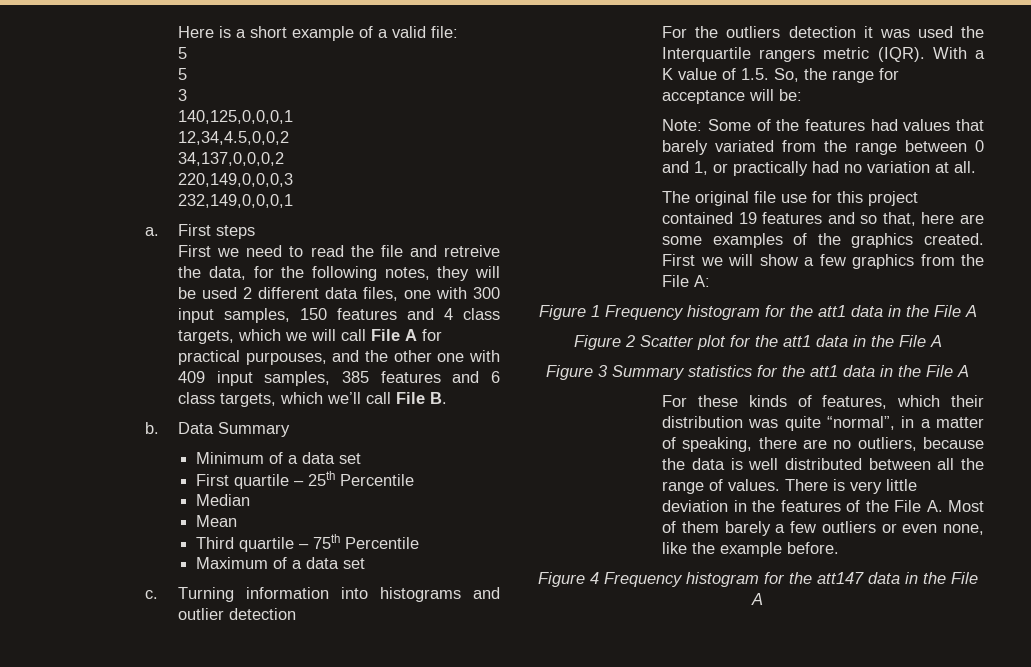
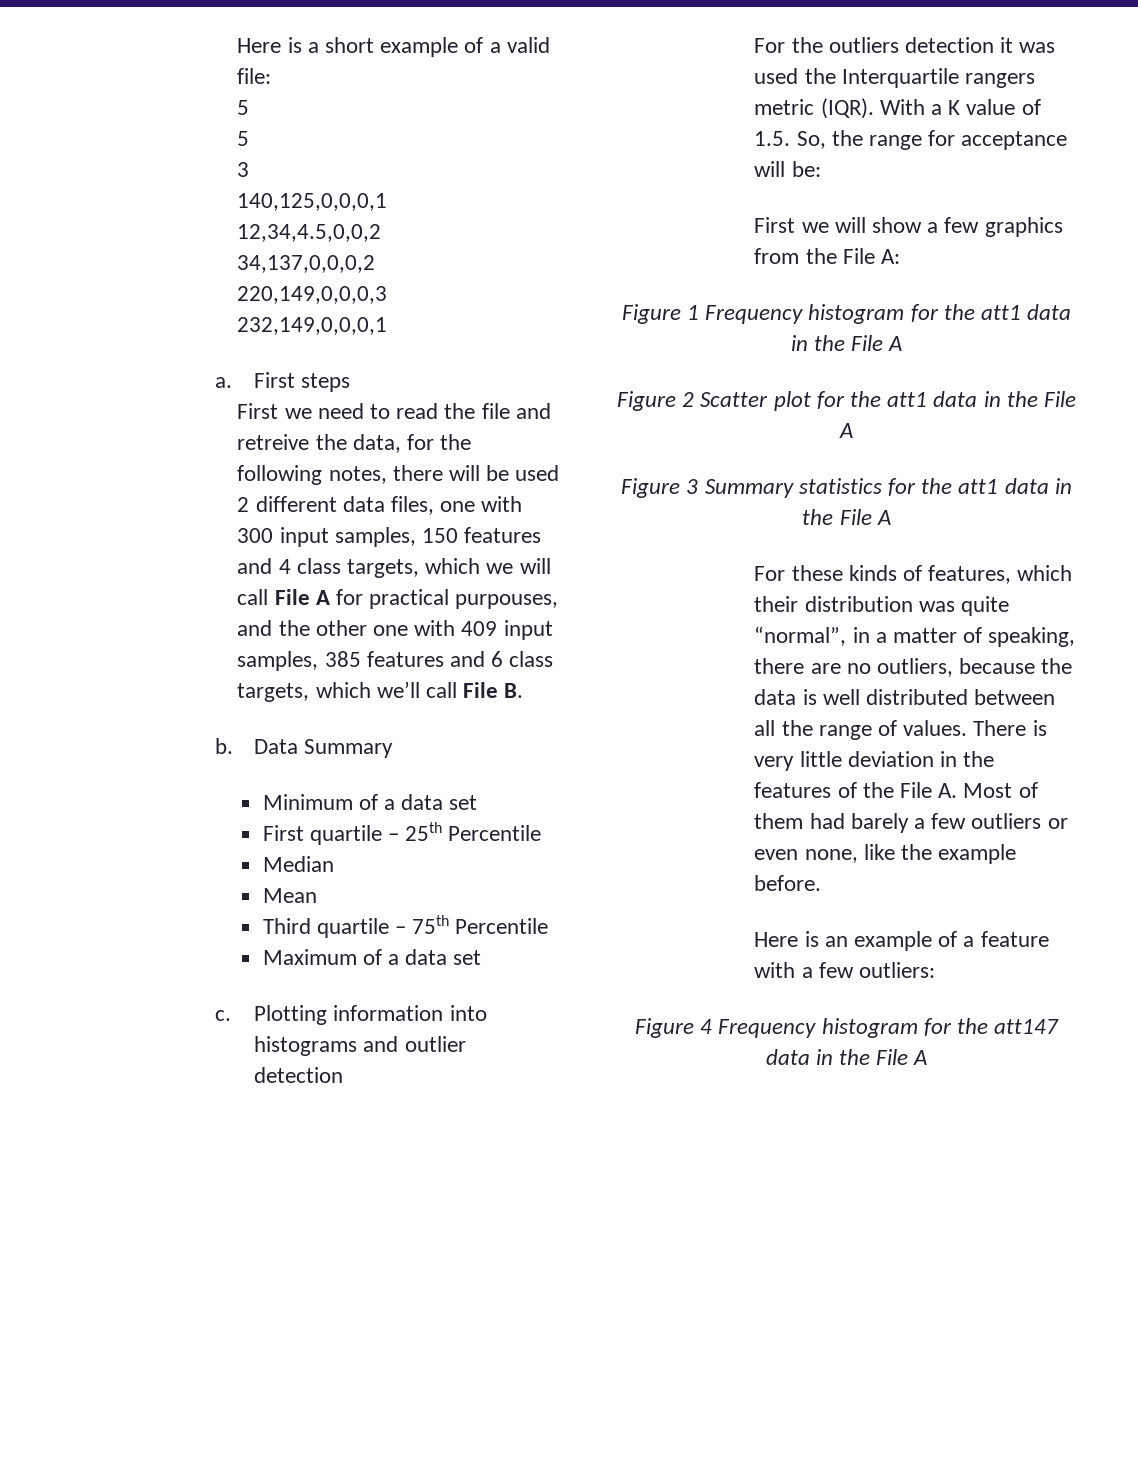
- First we need to read the file and retreive the data, for the following notes, they will be used 2 different data files, one with 300 input samples, 150 features and 4 class targets, which we will call File A for practical purpouses, and the other one with 409 input samples, 385 features and 6 class targets, which we’ll call File B.
+ First we need to read the file and retreive the data, for the following notes, there will be used 2 different data files, one with 300 input samples, 150 features and 4 class targets, which we will call File A for practical purpouses, and the other one with 409 input samples, 385 features and 6 class targets, which we’ll call File B.
- Turning information into histograms and outlier detection
+ Plotting information into histograms and outlier detection
- Note: Some of the features had values that barely variated from the range between 0 and 1, or practically had no variation at all.
- The original file use for this project contained 19 features and so that, here are some examples of the graphics created.
- There is very little deviation in the features of the File A. Most of them barely a few outliers or even none, like the example before.
+ There is very little deviation in the features of the File A. Most of them had barely a few outliers or even none, like the example before.
+ Here is an example of a feature with a few outliers:

